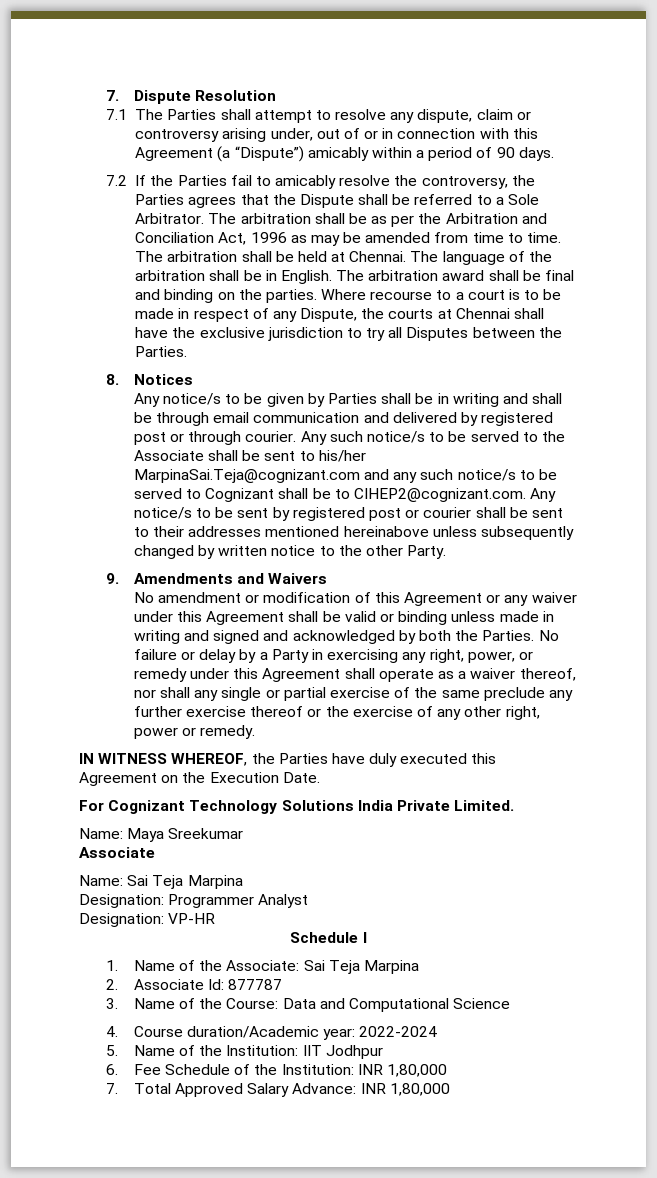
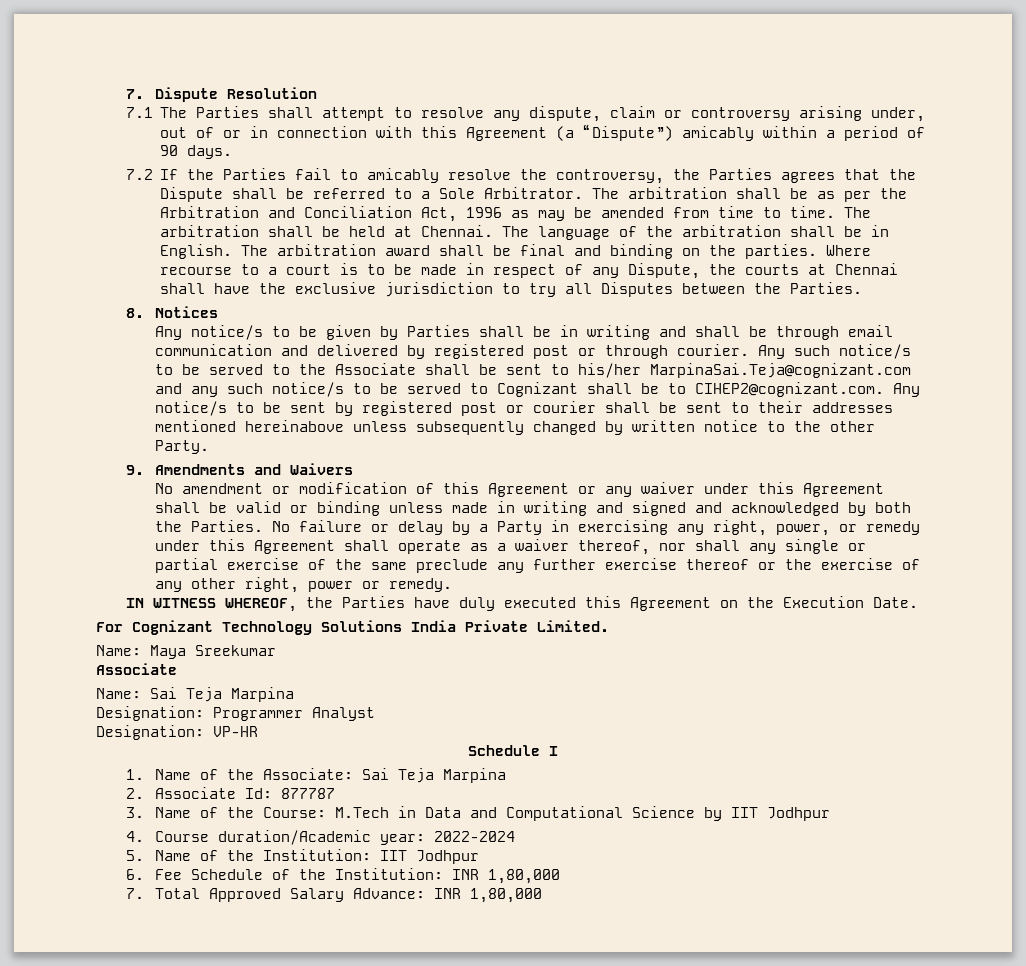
- 3. Name of the Course: Data and Computational Science
+ 3. Name of the Course: M.Tech in Data and Computational Science by IIT Jodhpur

